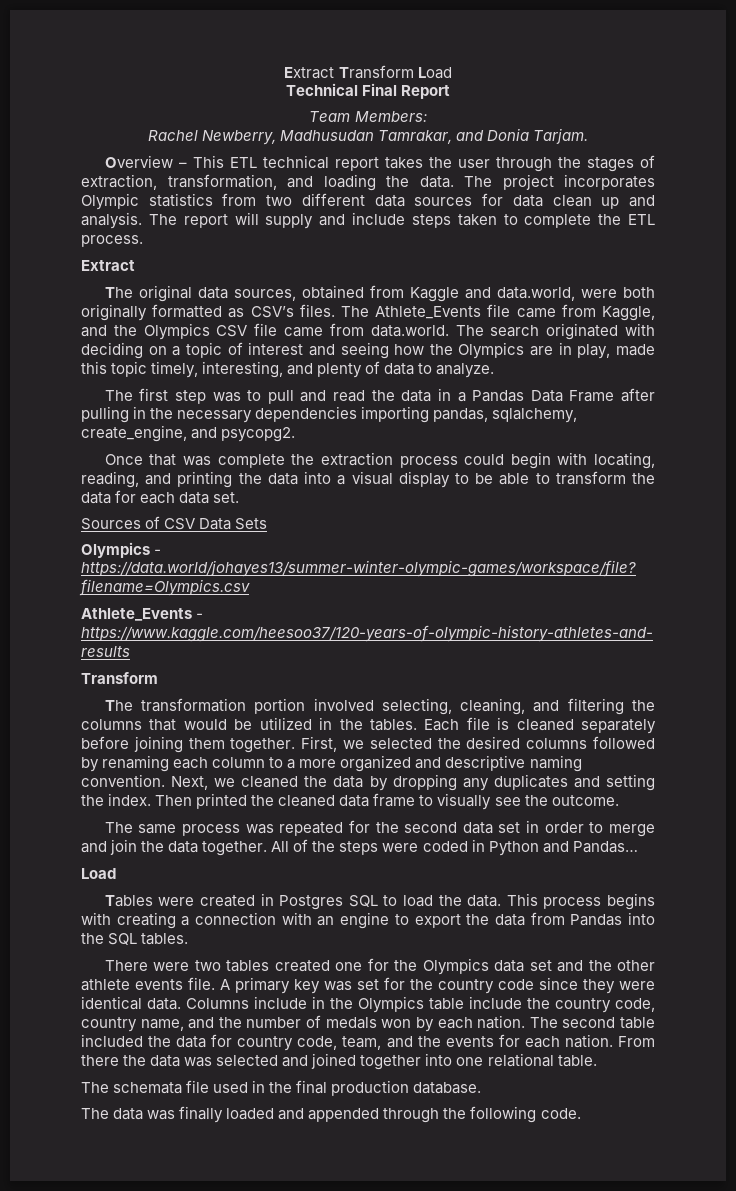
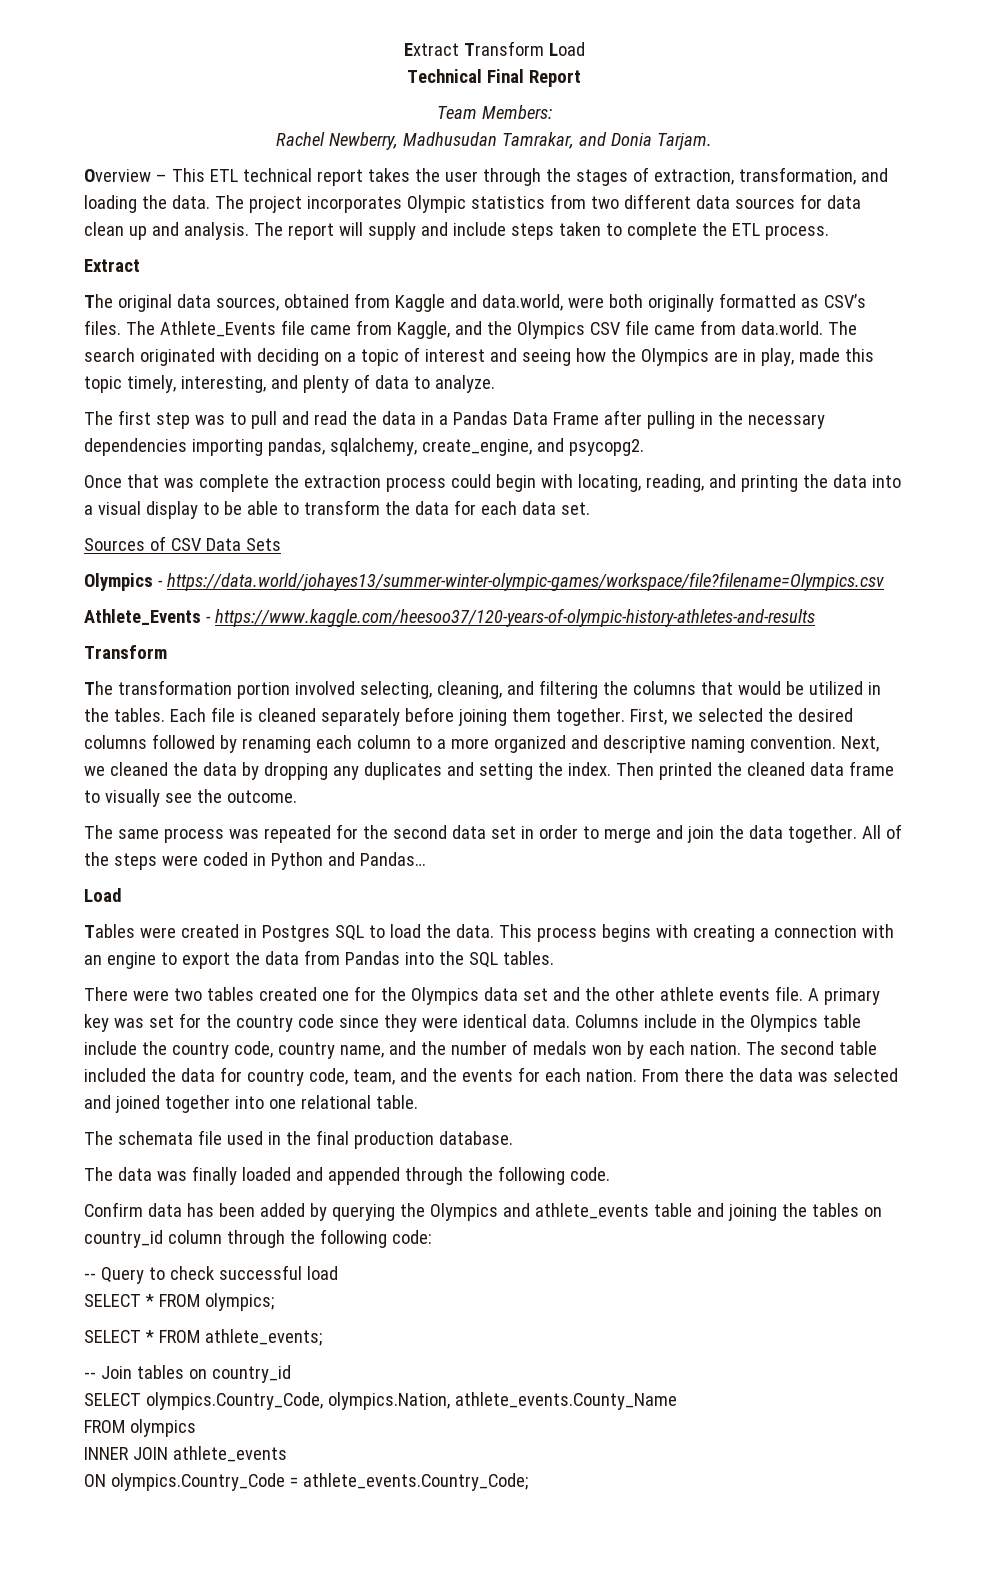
+ Confirm data has been added by querying the Olympics and athlete_events table and joining the tables on country_id column through the following code:
+ -- Query to check successful load
+ SELECT * FROM olympics;
+ SELECT * FROM athlete_events;
+ -- Join tables on country_id
+ SELECT olympics.Country_Code, olympics.Nation, athlete_events.County_Name
+ FROM olympics
+ INNER JOIN athlete_events
+ ON olympics.Country_Code = athlete_events.Country_Code;

